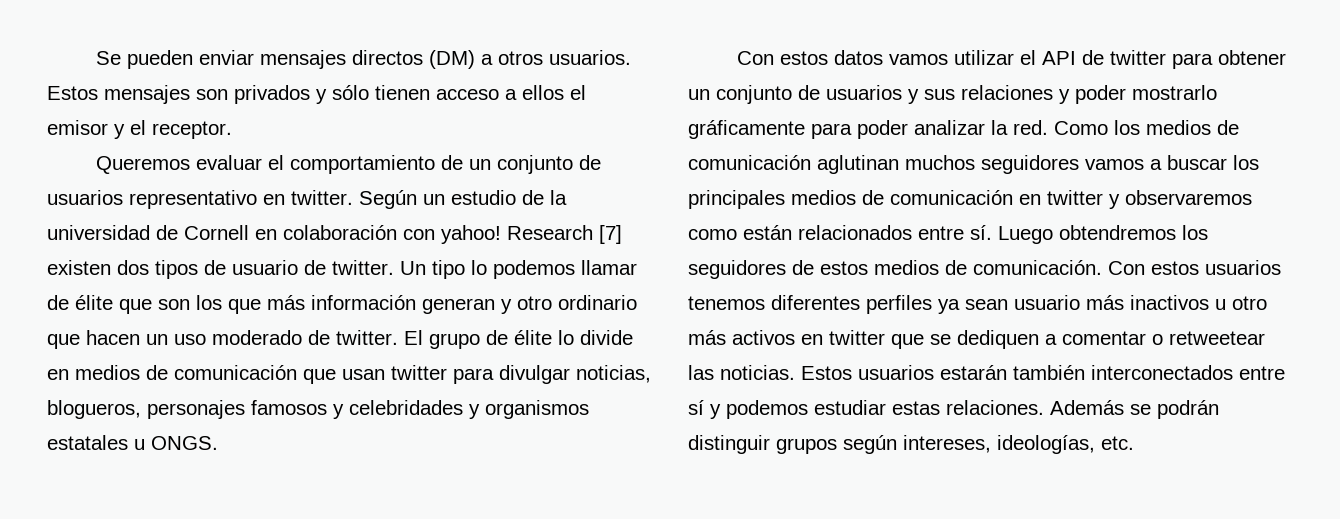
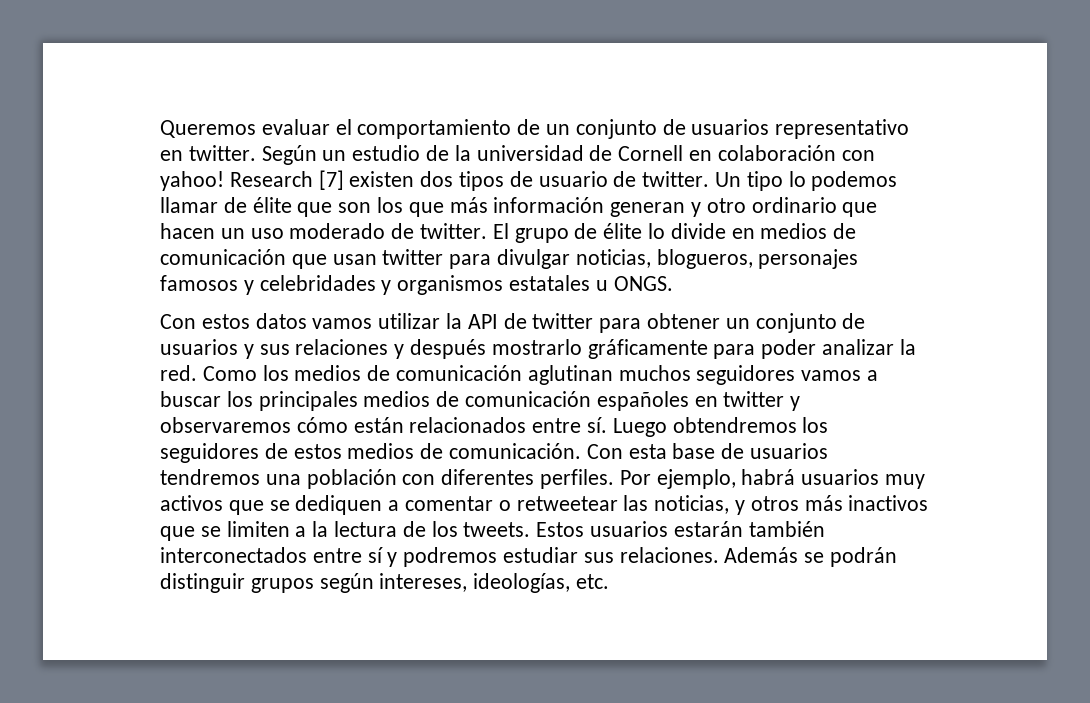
- Se pueden enviar mensajes directos (DM) a otros usuarios. Estos mensajes son privados y sólo tienen acceso a ellos el emisor y el receptor.
- Con estos datos vamos utilizar el API de twitter para obtener un conjunto de usuarios y sus relaciones y poder mostrarlo gráficamente para poder analizar la red.
+ Con estos datos vamos utilizar la API de twitter para obtener un conjunto de usuarios y sus relaciones y después mostrarlo gráficamente para poder analizar la red.
- Como los medios de comunicación aglutinan muchos seguidores vamos a buscar los principales medios de comunicación en twitter y observaremos como están relacionados entre sí.
+ Como los medios de comunicación aglutinan muchos seguidores vamos a buscar los principales medios de comunicación españoles en twitter y observaremos cómo están relacionados entre sí.
- Con estos usuarios tenemos diferentes perfiles ya sean usuario más inactivos u otro más activos en twitter que se dediquen a comentar o retweetear las noticias.
+ Con esta base de usuarios tendremos una población con diferentes perfiles. Por ejemplo, habrá usuarios muy activos que se dediquen a comentar o retweetear las noticias, y otros más inactivos que se limiten a la lectura de los tweets.
- Estos usuarios estarán también interconectados entre sí y podemos estudiar estas relaciones.
+ Estos usuarios estarán también interconectados entre sí y podremos estudiar sus relaciones.

